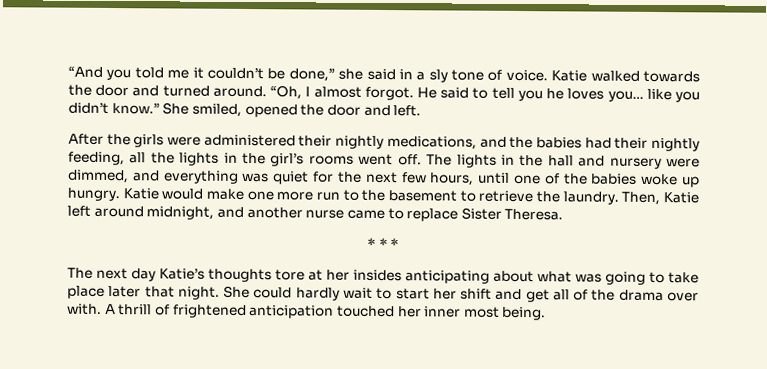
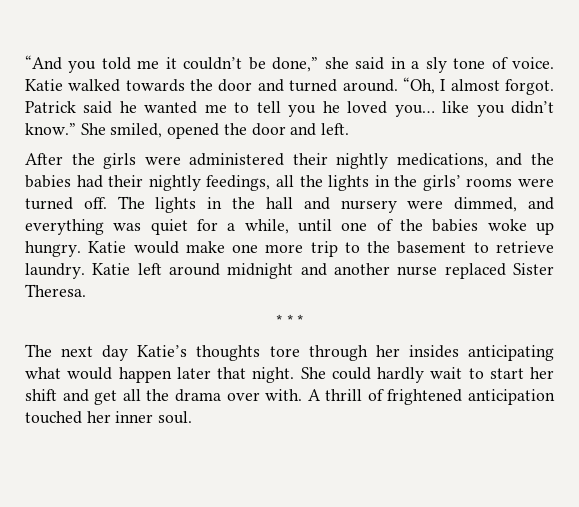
- He said to tell you he loves you… like you didn’t know.”
+ Patrick said he wanted me to tell you he loved you… like you didn’t know.”
- After the girls were administered their nightly medications, and the babies had their nightly feeding, all the lights in the girl’s rooms went off.
+ After the girls were administered their nightly medications, and the babies had their nightly feedings, all the lights in the girls’ rooms were turned off.
- The lights in the hall and nursery were dimmed, and everything was quiet for the next few hours, until one of the babies woke up hungry.
+ The lights in the hall and nursery were dimmed, and everything was quiet for a while, until one of the babies woke up hungry.
- Katie would make one more run to the basement to retrieve the laundry. Then, Katie left around midnight, and another nurse came to replace Sister Theresa.
+ Katie would make one more trip to the basement to retrieve laundry. Katie left around midnight and another nurse replaced Sister Theresa.
- The next day Katie’s thoughts tore at her insides anticipating about what was going to take place later that night.
+ The next day Katie’s thoughts tore through her insides anticipating what would happen later that night.
- She could hardly wait to start her shift and get all of the drama over with.
+ She could hardly wait to start her shift and get all the drama over with.
- A thrill of frightened anticipation touched her inner most being.
+ A thrill of frightened anticipation touched her inner soul.

